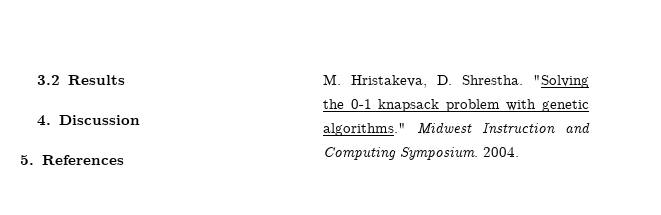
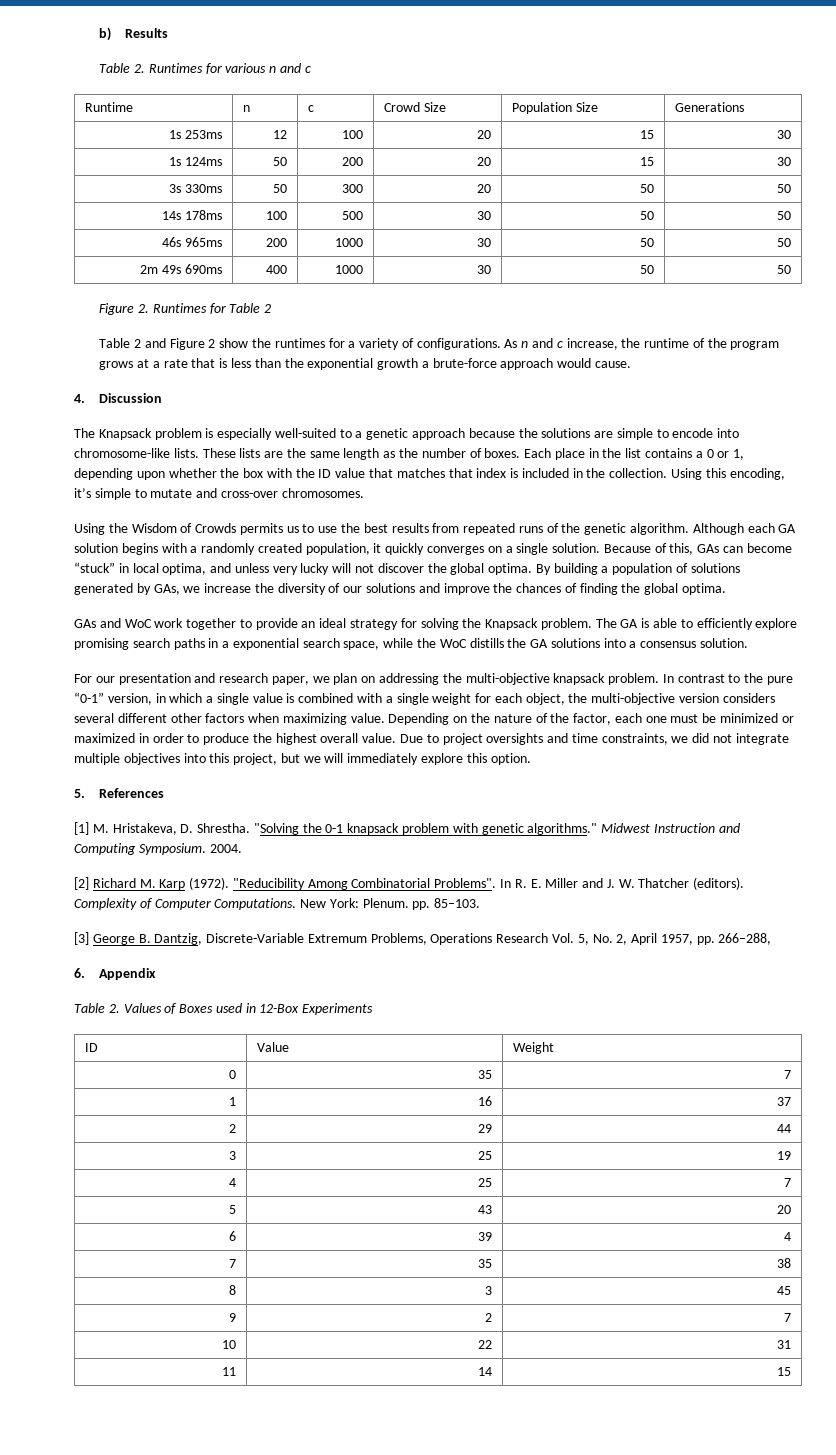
- 3.2 Results
+ b) Results
+ Table 2. Runtimes for various n and c
+ Runtime | n | c | Crowd Size | Population Size | Generations
+ 1s 253ms | 12 | 100 | 20 | 15 | 30
+ 1s 124ms | 50 | 200 | 20 | 15 | 30
+ 3s 330ms | 50 | 300 | 20 | 50 | 50
+ 14s 178ms | 100 | 500 | 30 | 50 | 50
+ 46s 965ms | 200 | 1000 | 30 | 50 | 50
+ 2m 49s 690ms | 400 | 1000 | 30 | 50 | 50
+ Figure 2. Runtimes for Table 2
+ Table 2 and Figure 2 show the runtimes for a variety of configurations. As n and c increase, the runtime of the program grows at a rate that is less than the exponential growth a brute-force approach would cause.
  4. Discussion
+ The Knapsack problem is especially well-suited to a genetic approach because the solutions are simple to encode into chromosome-like lists. These lists are the same length as the number of boxes. Each place in the list contains a 0 or 1, depending upon whether the box with the ID value that matches that index is included in the collection. Using this encoding, it’s simple to mutate and cross-over chromosomes.
+ Using the Wisdom of Crowds permits us to use the best results from repeated runs of the genetic algorithm. Although each GA solution begins with a randomly created population, it quickly converges on a single solution. Because of this, GAs can become “stuck” in local optima, and unless very lucky will not discover the global optima. By building a population of solutions generated by GAs, we increase the diversity of our solutions and improve the chances of finding the global optima.
+ GAs and WoC work together to provide an ideal strategy for solving the Knapsack problem. The GA is able to efficiently explore promising search paths in a exponential search space, while the WoC distills the GA solutions into a consensus solution.
+ For our presentation and research paper, we plan on addressing the multi-objective knapsack problem. In contrast to the pure “0-1” version, in which a single value is combined with a single weight for each object, the multi-objective version considers several different other factors when maximizing value. Depending on the nature of the factor, each one must be minimized or maximized in order to produce the highest overall value. Due to project oversights and time constraints, we did not integrate multiple objectives into this project, but we will immediately explore this option.
- M. Hristakeva, D. Shrestha.
+ [1] M. Hristakeva, D. Shrestha.
+ [2] Richard M. Karp (1972). "Reducibility Among Combinatorial Problems". In R. E. Miller and J. W. Thatcher (editors). Complexity of Computer Computations. New York: Plenum. pp. 85–103.
+ [3] George B. Dantzig, Discrete-Variable Extremum Problems, Operations Research Vol. 5, No. 2, April 1957, pp. 266–288,
+ 6. Appendix
+ Table 2. Values of Boxes used in 12-Box Experiments
+ ID | Value | Weight
+ 0 | 35 | 7
+ 1 | 16 | 37
+ 2 | 29 | 44
+ 3 | 25 | 19
+ 4 | 25 | 7
+ 5 | 43 | 20
+ 6 | 39 | 4
+ 7 | 35 | 38
+ 8 | 3 | 45
+ 9 | 2 | 7
+ 10 | 22 | 31
+ 11 | 14 | 15

